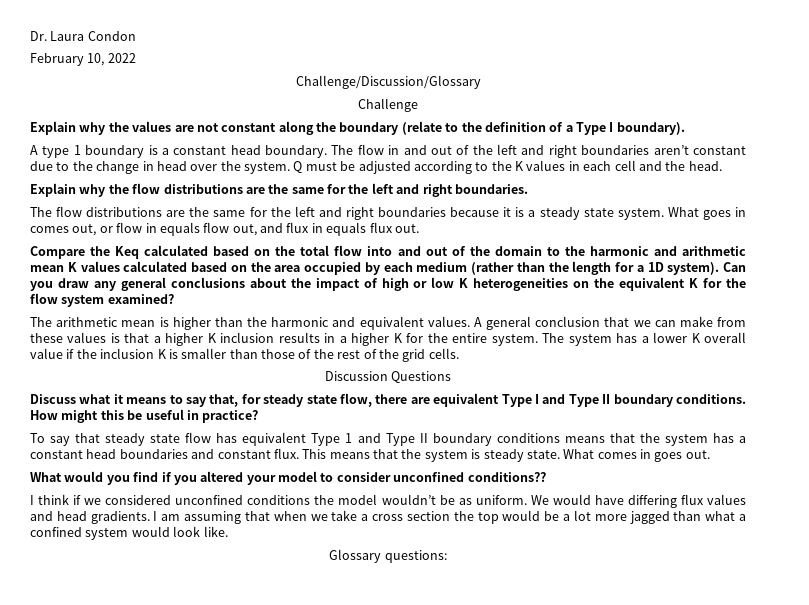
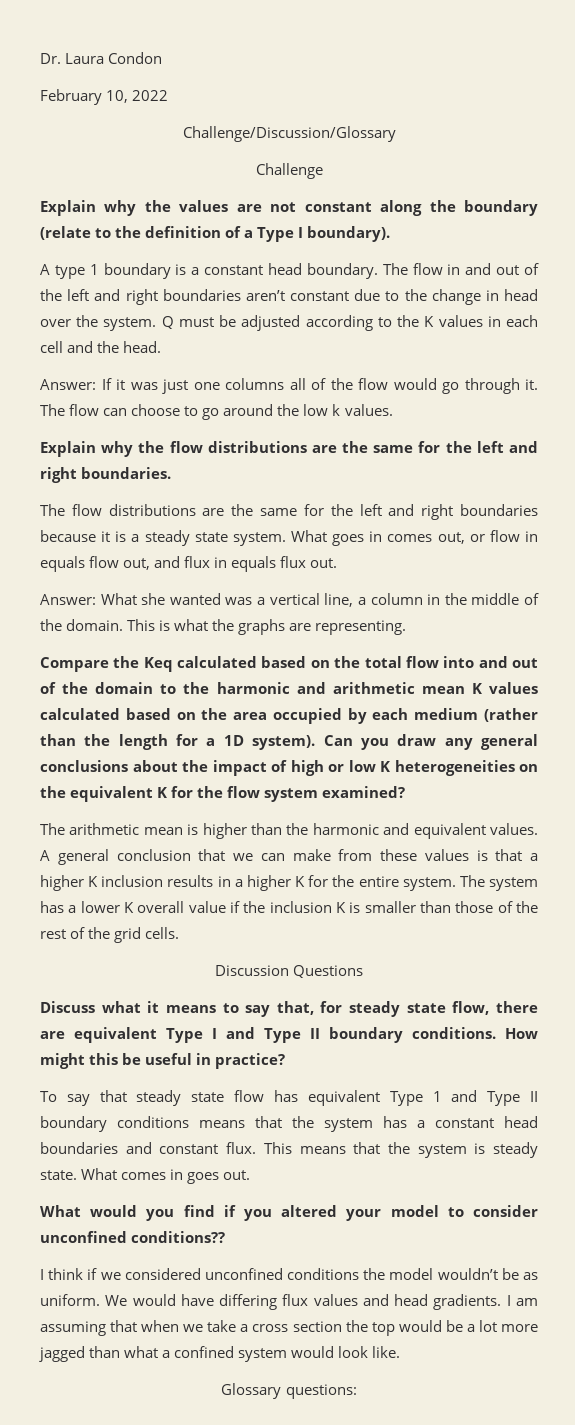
+ Answer: If it was just one columns all of the flow would go through it. The flow can choose to go around the low k values.
+ Answer: What she wanted was a vertical line, a column in the middle of the domain. This is what the graphs are representing.

